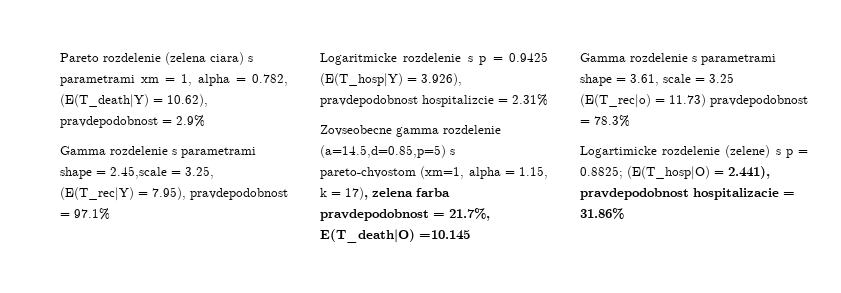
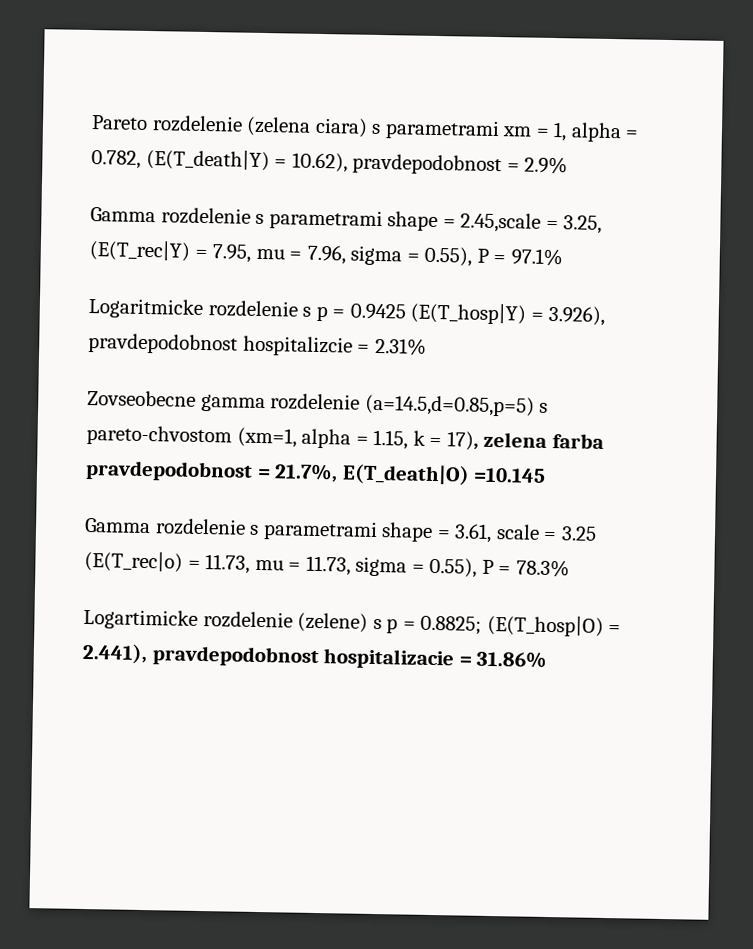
- Gamma rozdelenie s parametrami shape = 2.45,scale = 3.25, (E(T_rec|Y) = 7.95), pravdepodobnost = 97.1%
+ Gamma rozdelenie s parametrami shape = 2.45,scale = 3.25, (E(T_rec|Y) = 7.95, mu = 7.96, sigma = 0.55), P = 97.1%
- Gamma rozdelenie s parametrami shape = 3.61, scale = 3.25 (E(T_rec|o) = 11.73) pravdepodobnost = 78.3%
+ Gamma rozdelenie s parametrami shape = 3.61, scale = 3.25 (E(T_rec|o) = 11.73, mu = 11.73, sigma = 0.55), P = 78.3%

